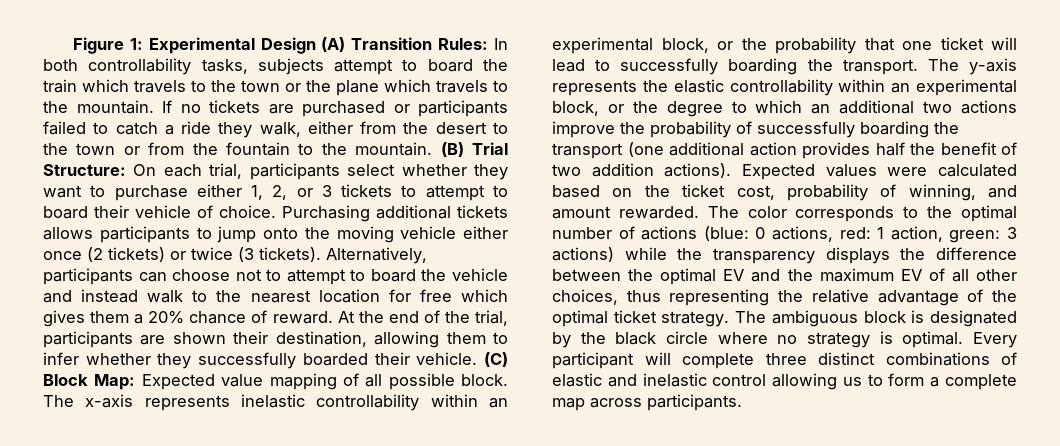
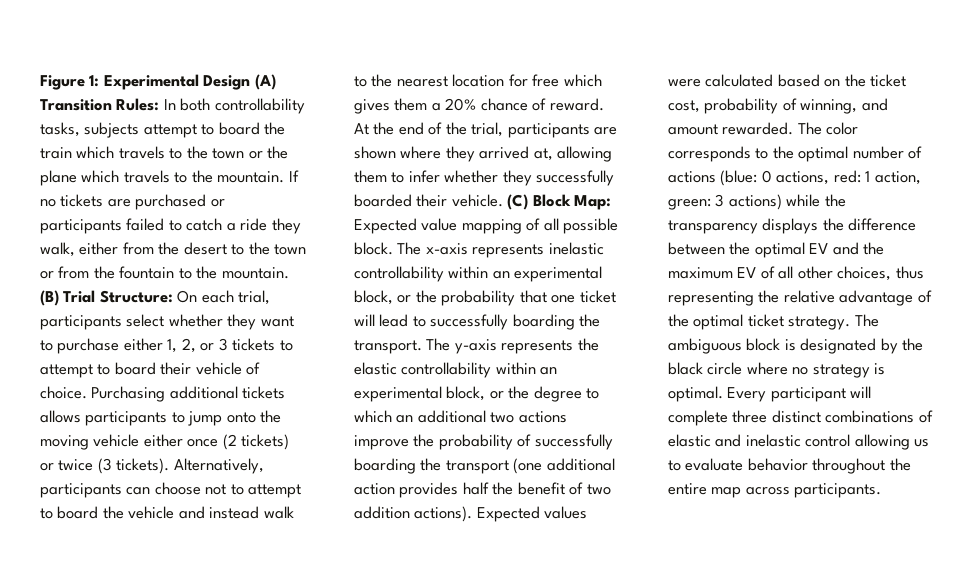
- At the end of the trial, participants are shown their destination, allowing them to infer whether they successfully boarded their vehicle.
+ At the end of the trial, participants are shown where they arrived at, allowing them to infer whether they successfully boarded their vehicle.
- Every participant will complete three distinct combinations of elastic and inelastic control allowing us to form a complete map across participants.
+ Every participant will complete three distinct combinations of elastic and inelastic control allowing us to evaluate behavior throughout the entire map across participants.

